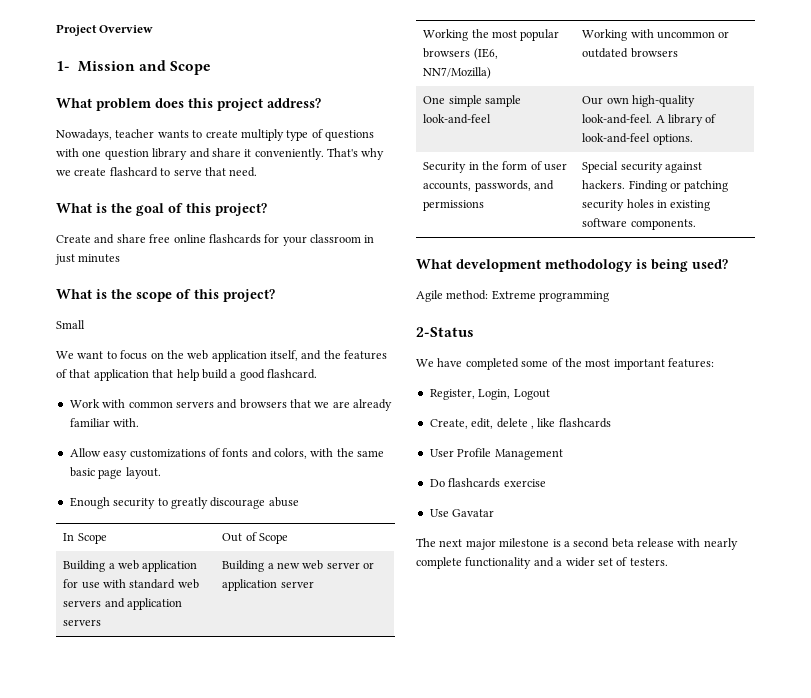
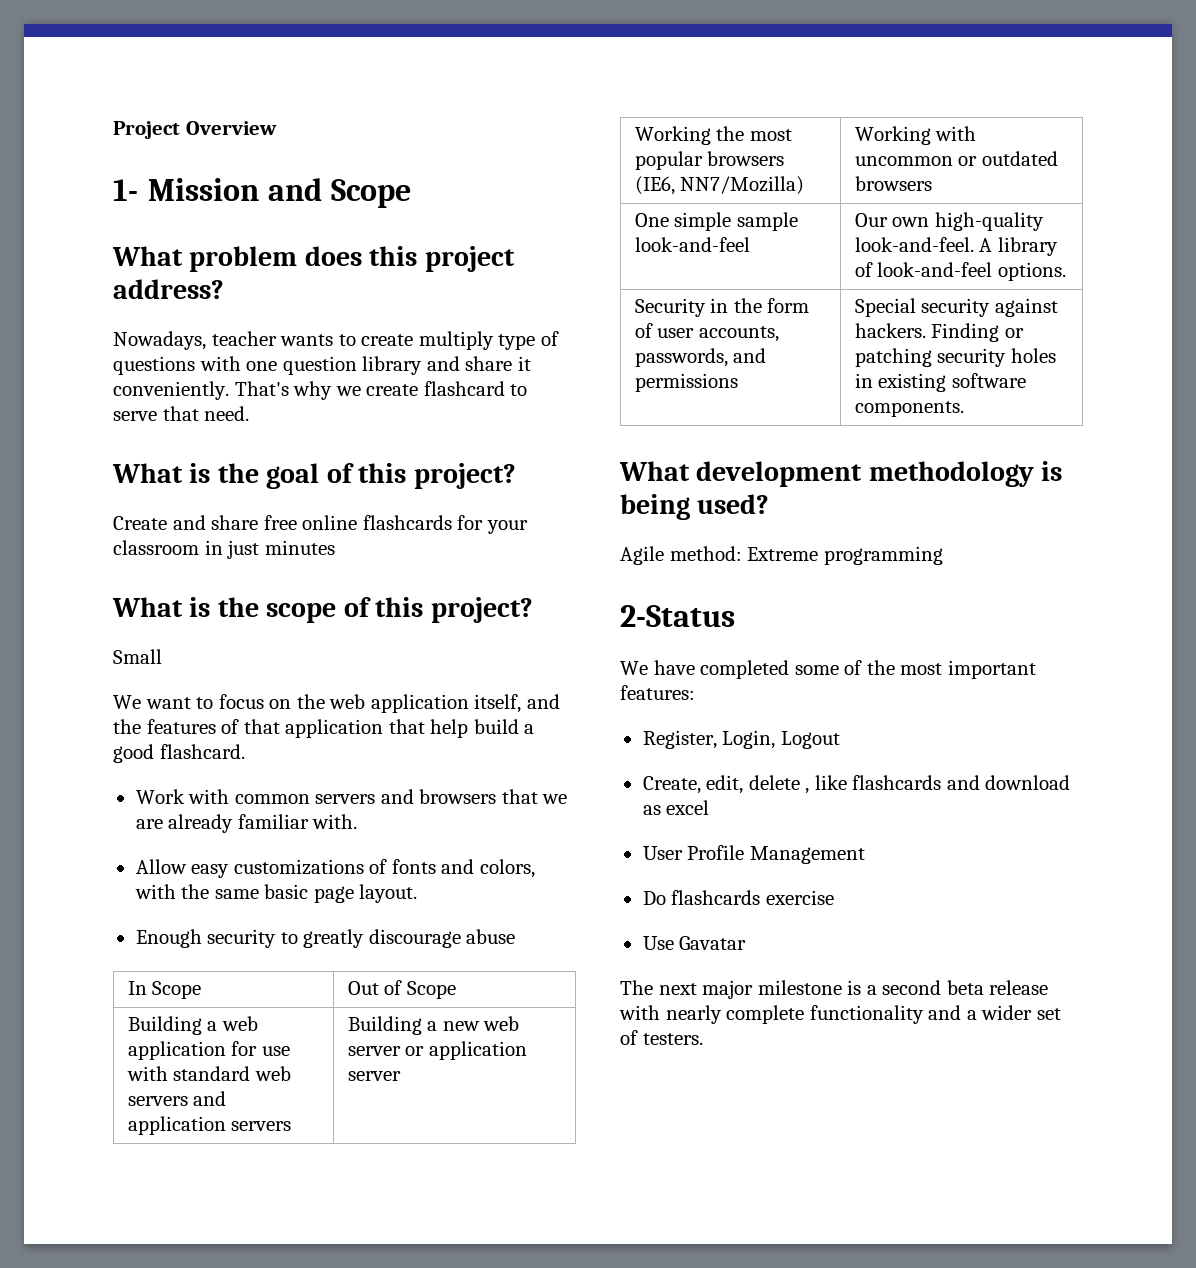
- Create, edit, delete , like flashcards
+ Create, edit, delete , like flashcards and download as excel

